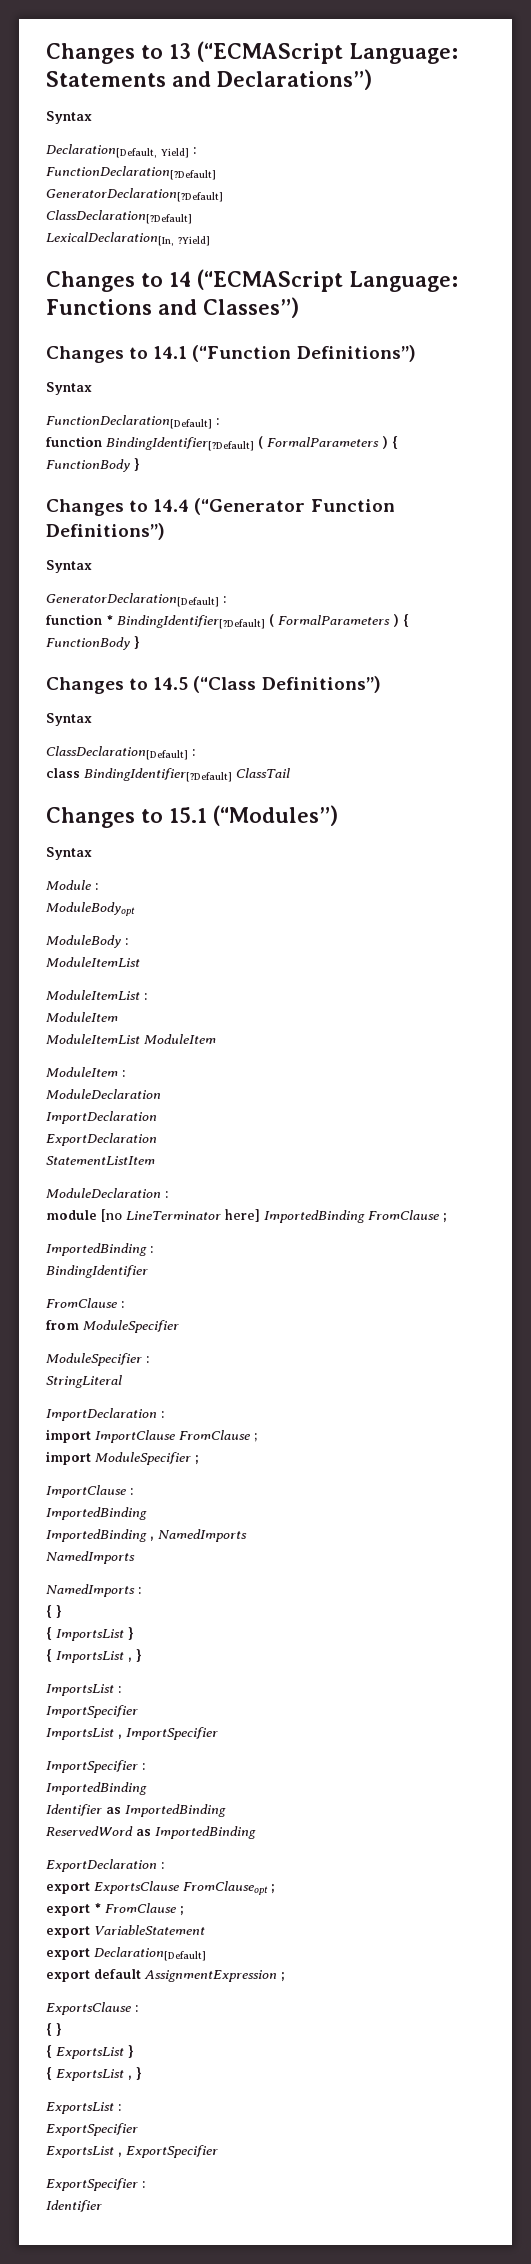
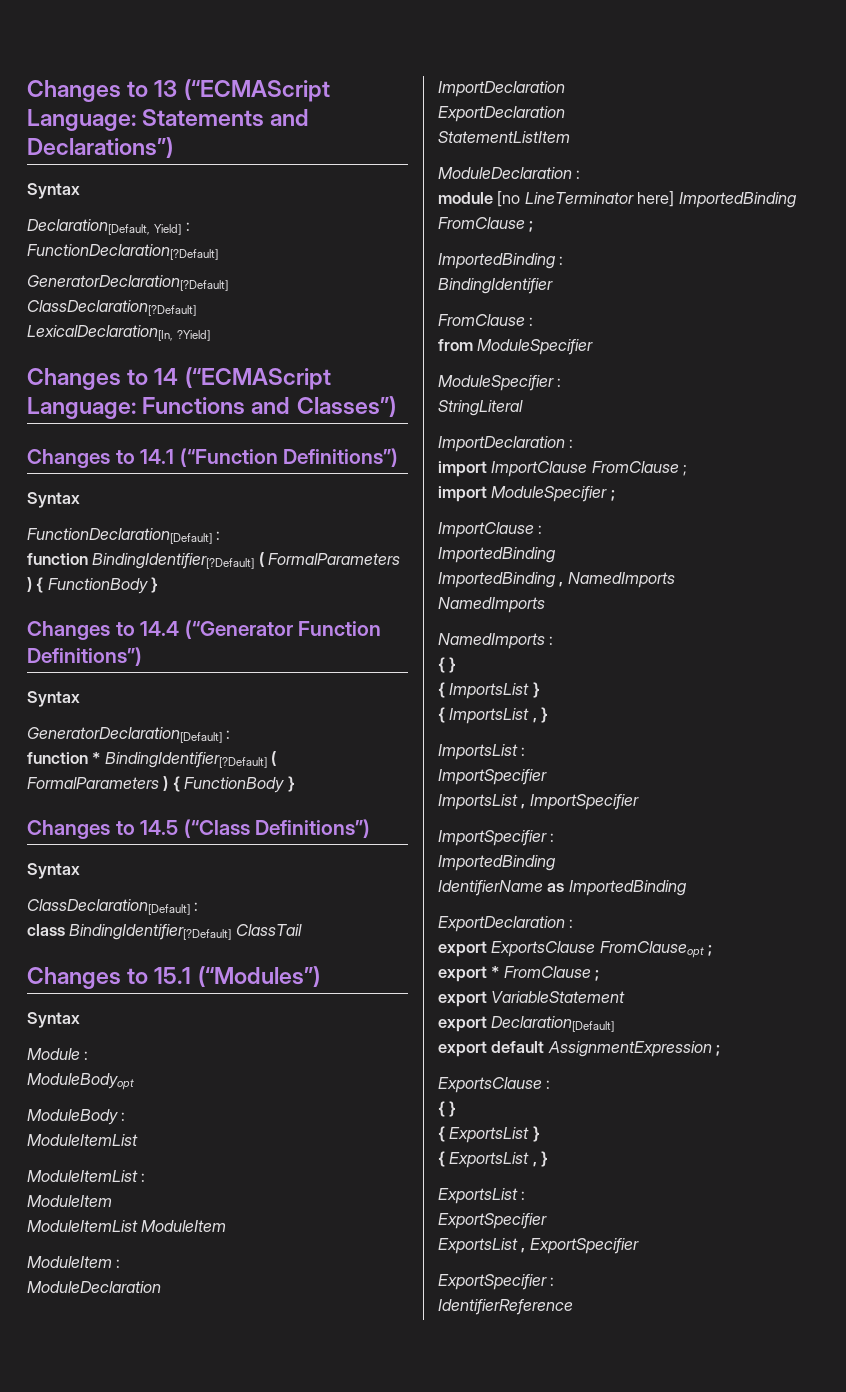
- Identifier as ImportedBinding
- ReservedWord as ImportedBinding
+ IdentifierName as ImportedBinding
  ExportSpecifier :
- Identifier
+ IdentifierReference

